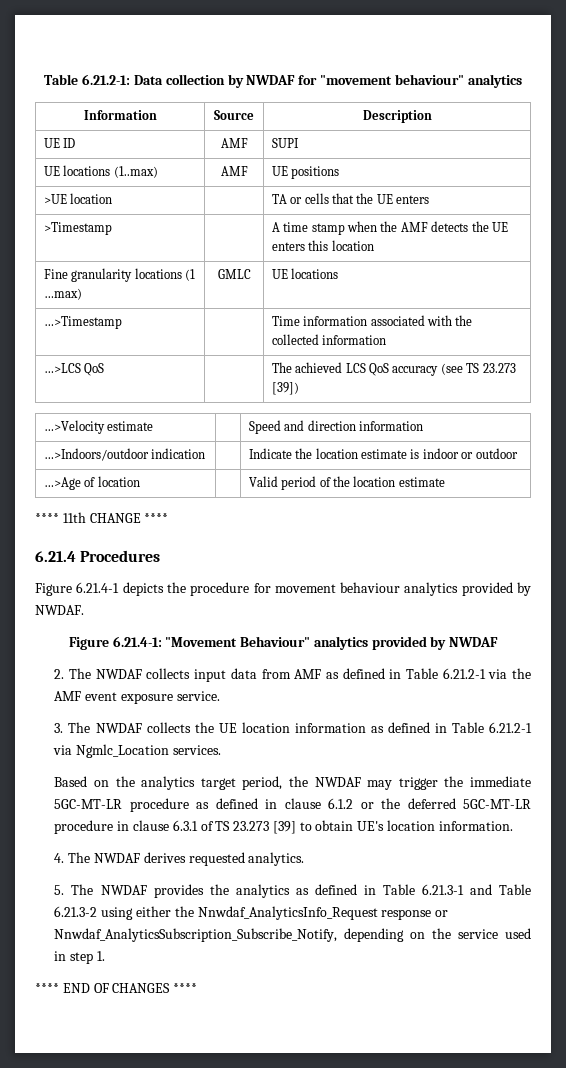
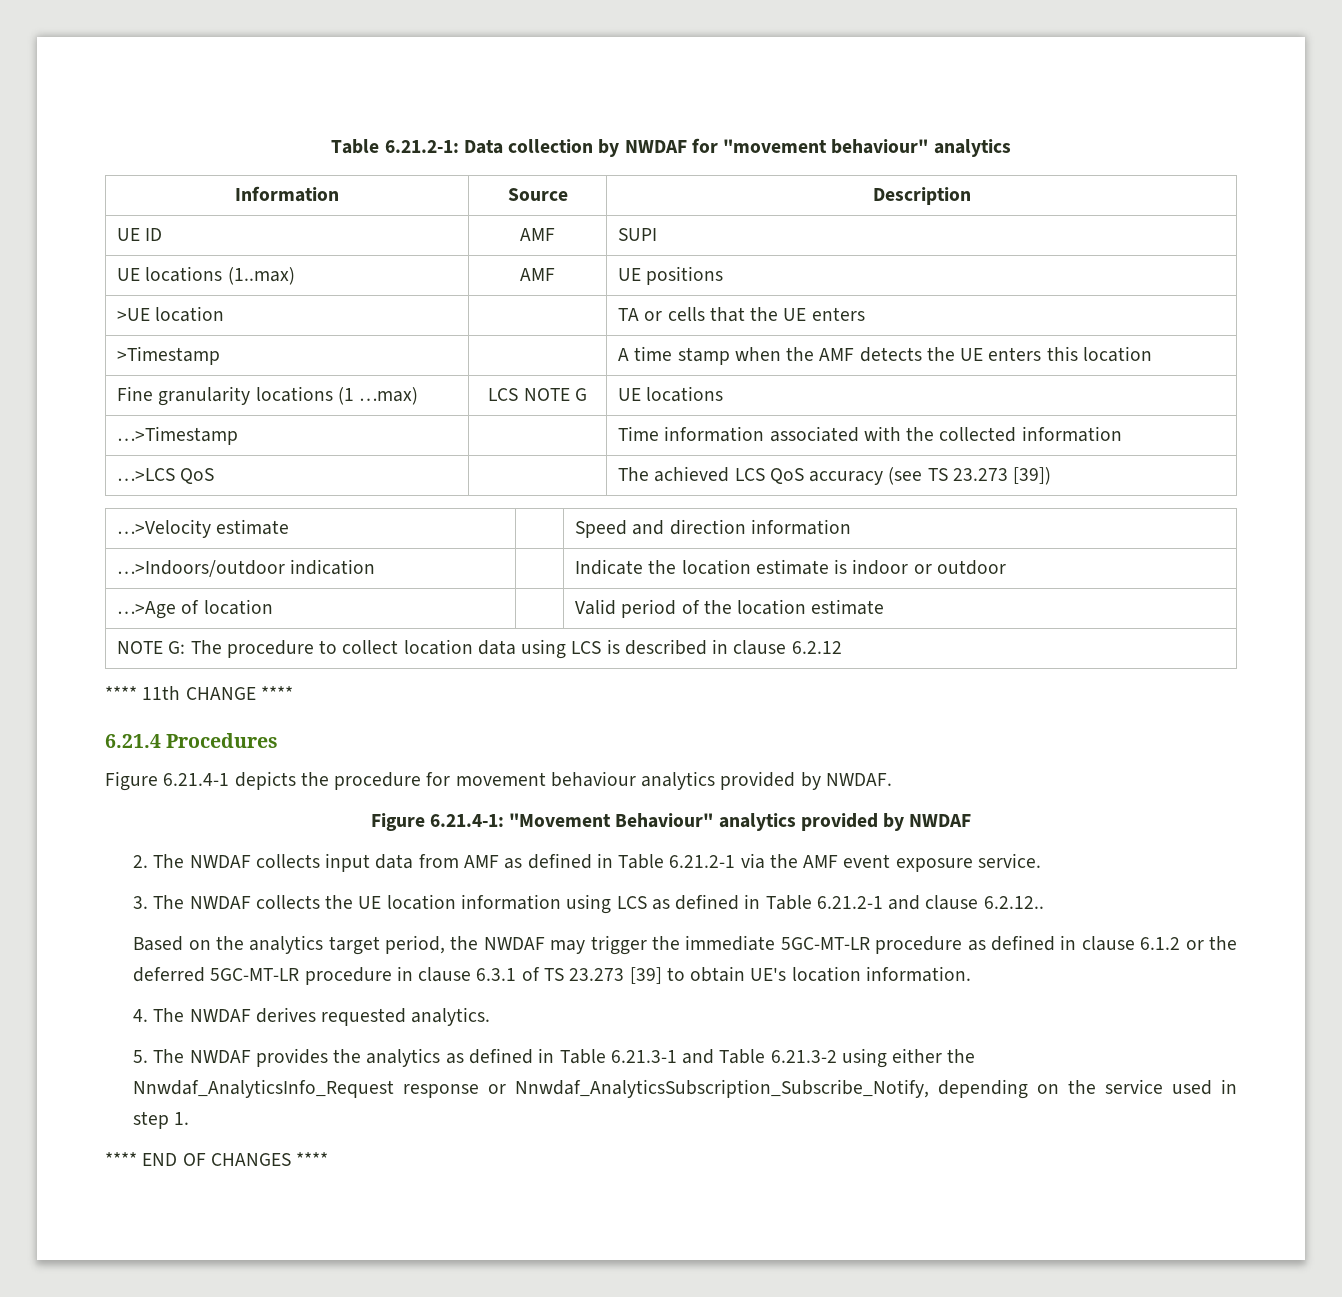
- Fine granularity locations (1 …max) | GMLC | UE locations
+ Fine granularity locations (1 …max) | LCS NOTE G | UE locations
+ NOTE G: The procedure to collect location data using LCS is described in clause 6.2.12
- 3. The NWDAF collects the UE location information as defined in Table 6.21.2-1 via Ngmlc_Location services.
+ 3. The NWDAF collects the UE location information using LCS as defined in Table 6.21.2-1 and clause 6.2.12..

